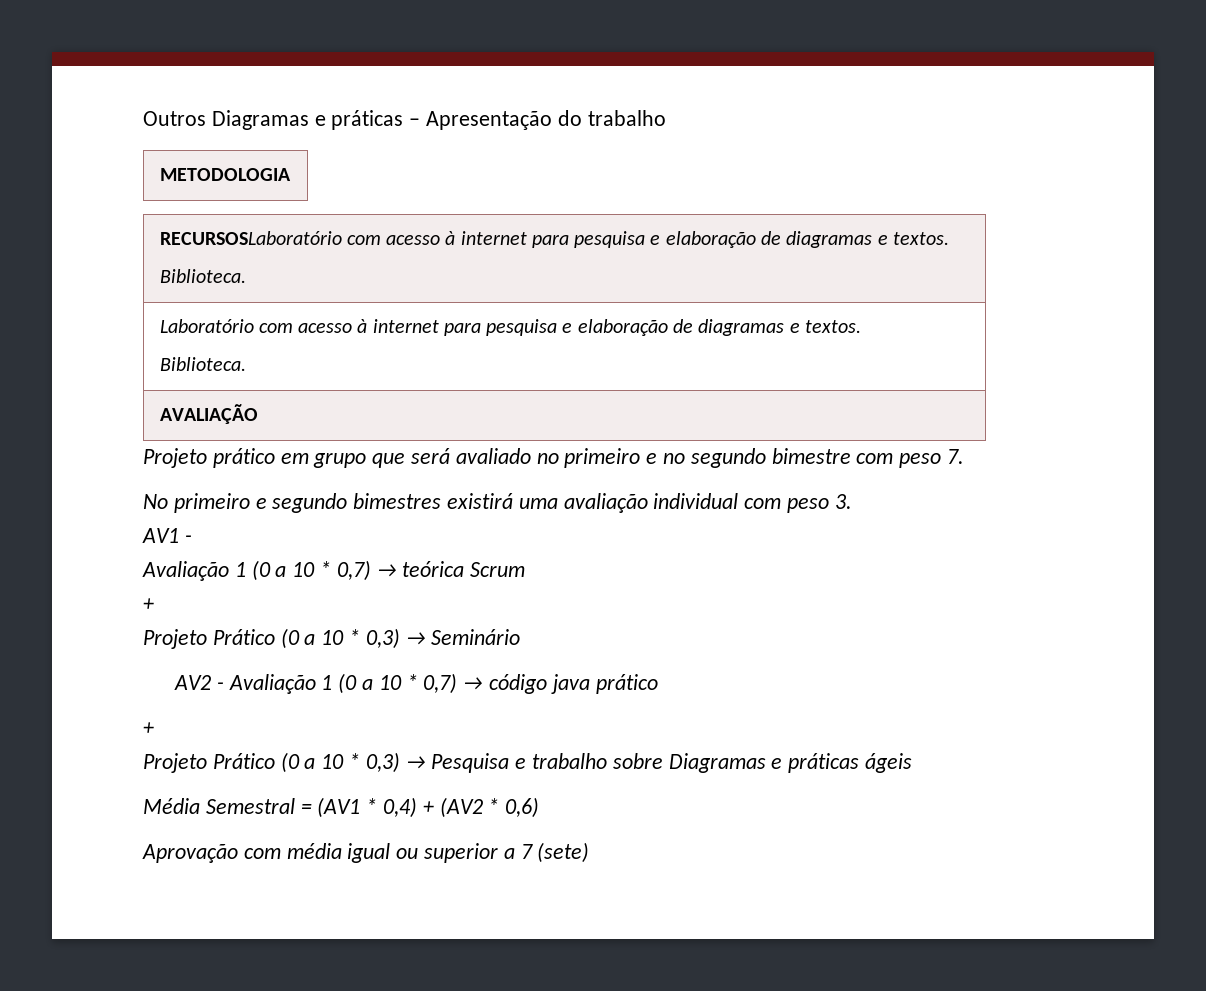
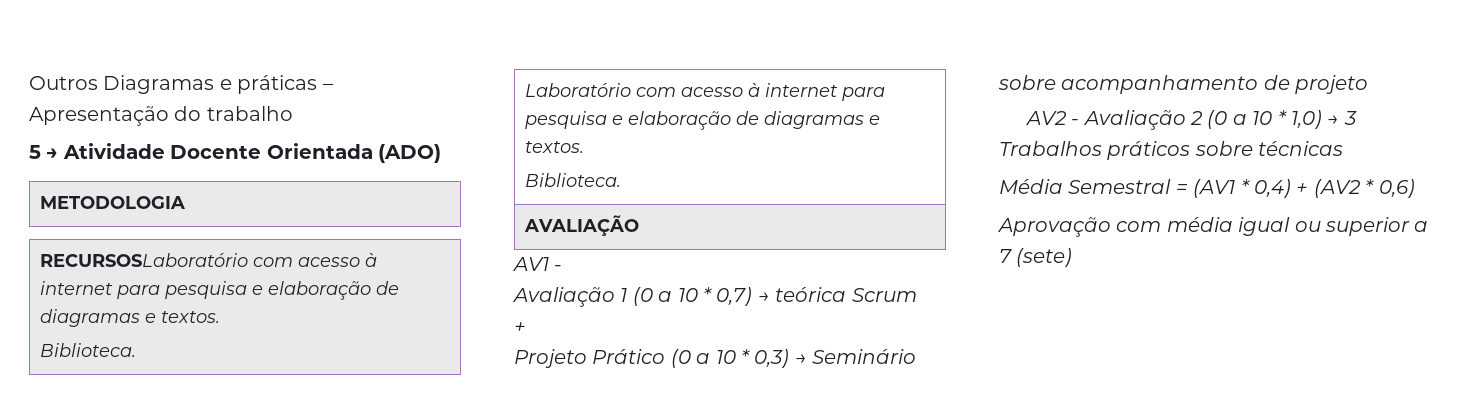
+ 5 → Atividade Docente Orientada (ADO)
- Projeto prático em grupo que será avaliado no primeiro e no segundo bimestre com peso 7.
- No primeiro e segundo bimestres existirá uma avaliação individual com peso 3.
- Projeto Prático (0 a 10 * 0,3) → Seminário
+ Projeto Prático (0 a 10 * 0,3) → Seminário sobre acompanhamento de projeto
- AV2 - Avaliação 1 (0 a 10 * 0,7) → código java prático
- +
- Projeto Prático (0 a 10 * 0,3) → Pesquisa e trabalho sobre Diagramas e práticas ágeis
+ AV2 - Avaliação 2 (0 a 10 * 1,0) → 3 Trabalhos práticos sobre técnicas

